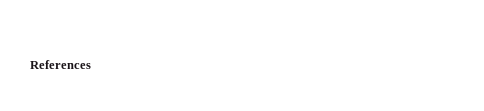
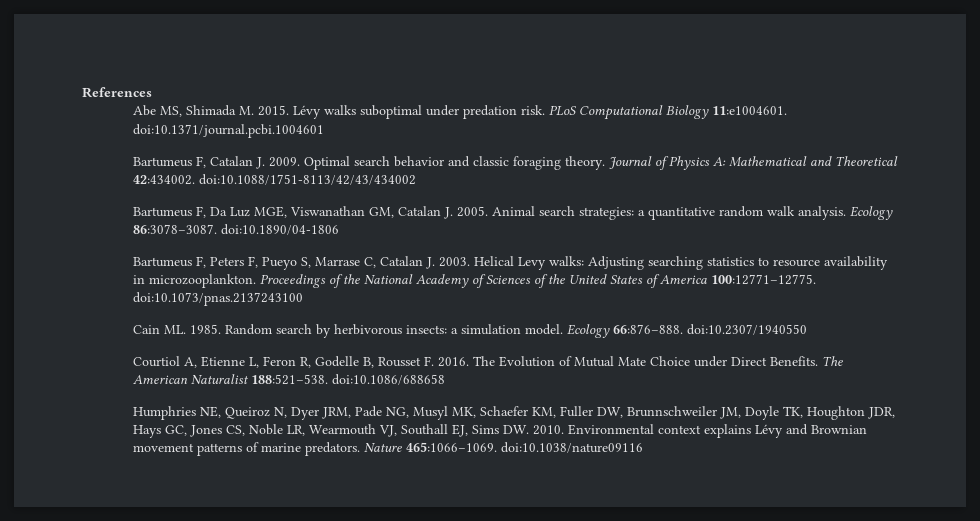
+ Abe MS, Shimada M. 2015. Lévy walks suboptimal under predation risk. PLoS Computational Biology 11:e1004601. doi:10.1371/journal.pcbi.1004601
+ Bartumeus F, Catalan J. 2009. Optimal search behavior and classic foraging theory. Journal of Physics A: Mathematical and Theoretical 42:434002. doi:10.1088/1751-8113/42/43/434002
+ Bartumeus F, Da Luz MGE, Viswanathan GM, Catalan J. 2005. Animal search strategies: a quantitative random walk analysis. Ecology 86:3078–3087. doi:10.1890/04-1806
+ Bartumeus F, Peters F, Pueyo S, Marrase C, Catalan J. 2003. Helical Levy walks: Adjusting searching statistics to resource availability in microzooplankton. Proceedings of the National Academy of Sciences of the United States of America 100:12771–12775. doi:10.1073/pnas.2137243100
+ Cain ML. 1985. Random search by herbivorous insects: a simulation model. Ecology 66:876–888. doi:10.2307/1940550
+ Courtiol A, Etienne L, Feron R, Godelle B, Rousset F. 2016. The Evolution of Mutual Mate Choice under Direct Benefits. The American Naturalist 188:521–538. doi:10.1086/688658
+ Humphries NE, Queiroz N, Dyer JRM, Pade NG, Musyl MK, Schaefer KM, Fuller DW, Brunnschweiler JM, Doyle TK, Houghton JDR, Hays GC, Jones CS, Noble LR, Wearmouth VJ, Southall EJ, Sims DW. 2010. Environmental context explains Lévy and Brownian movement patterns of marine predators. Nature 465:1066–1069. doi:10.1038/nature09116

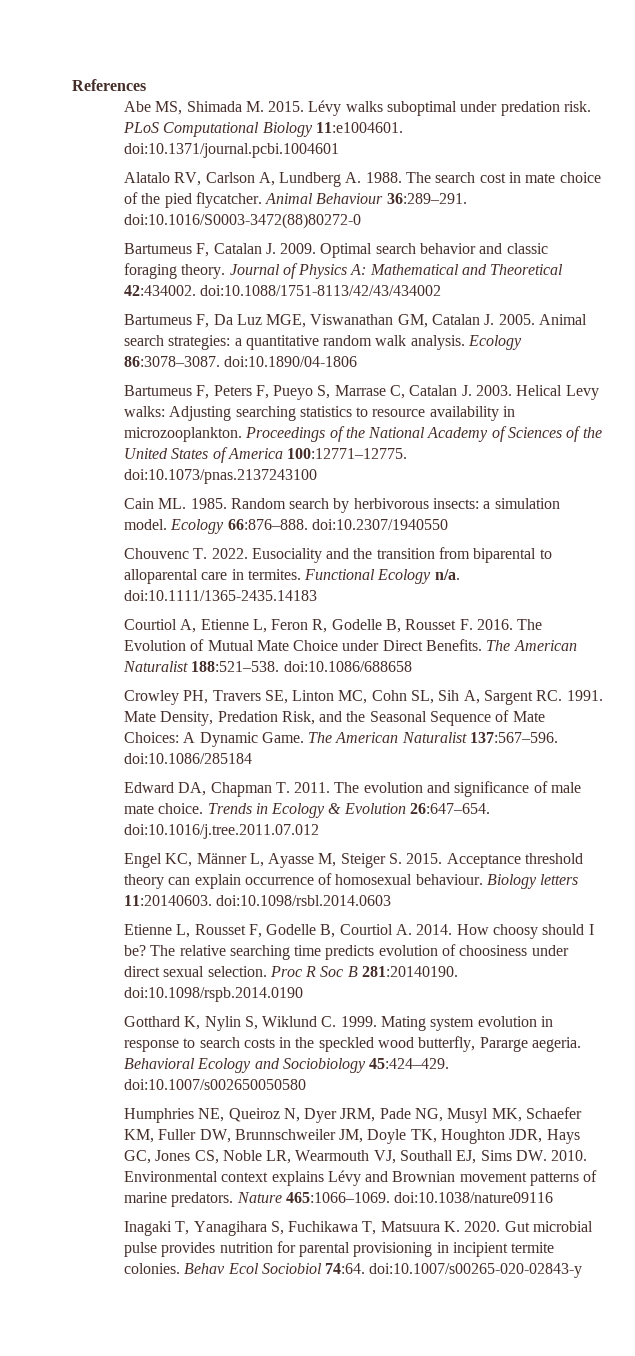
+ Alatalo RV, Carlson A, Lundberg A. 1988. The search cost in mate choice of the pied flycatcher. Animal Behaviour 36:289–291. doi:10.1016/S0003-3472(88)80272-0
+ Chouvenc T. 2022. Eusociality and the transition from biparental to alloparental care in termites. Functional Ecology n/a. doi:10.1111/1365-2435.14183
+ Crowley PH, Travers SE, Linton MC, Cohn SL, Sih A, Sargent RC. 1991. Mate Density, Predation Risk, and the Seasonal Sequence of Mate Choices: A Dynamic Game. The American Naturalist 137:567–596. doi:10.1086/285184
+ Edward DA, Chapman T. 2011. The evolution and significance of male mate choice. Trends in Ecology & Evolution 26:647–654. doi:10.1016/j.tree.2011.07.012
+ Engel KC, Männer L, Ayasse M, Steiger S. 2015. Acceptance threshold theory can explain occurrence of homosexual behaviour. Biology letters 11:20140603. doi:10.1098/rsbl.2014.0603
+ Etienne L, Rousset F, Godelle B, Courtiol A. 2014. How choosy should I be? The relative searching time predicts evolution of choosiness under direct sexual selection. Proc R Soc B 281:20140190. doi:10.1098/rspb.2014.0190
+ Gotthard K, Nylin S, Wiklund C. 1999. Mating system evolution in response to search costs in the speckled wood butterfly, Pararge aegeria. Behavioral Ecology and Sociobiology 45:424–429. doi:10.1007/s002650050580
+ Inagaki T, Yanagihara S, Fuchikawa T, Matsuura K. 2020. Gut microbial pulse provides nutrition for parental provisioning in incipient termite colonies. Behav Ecol Sociobiol 74:64. doi:10.1007/s00265-020-02843-y

